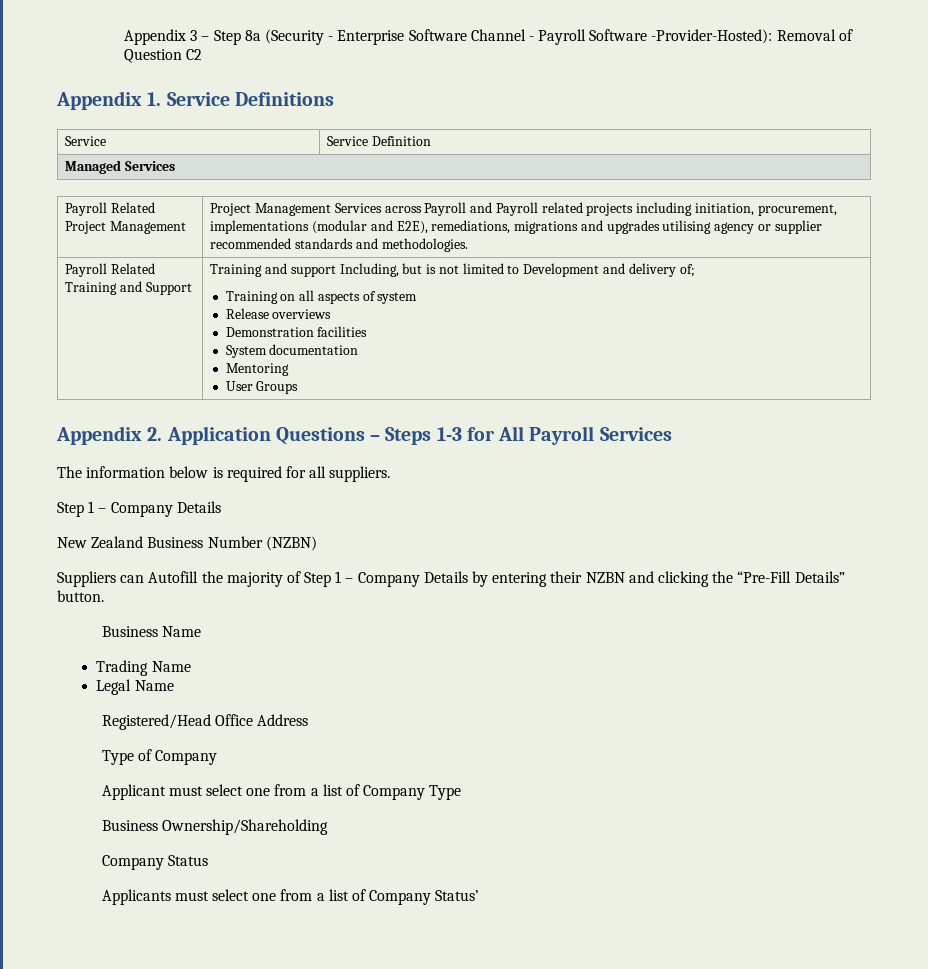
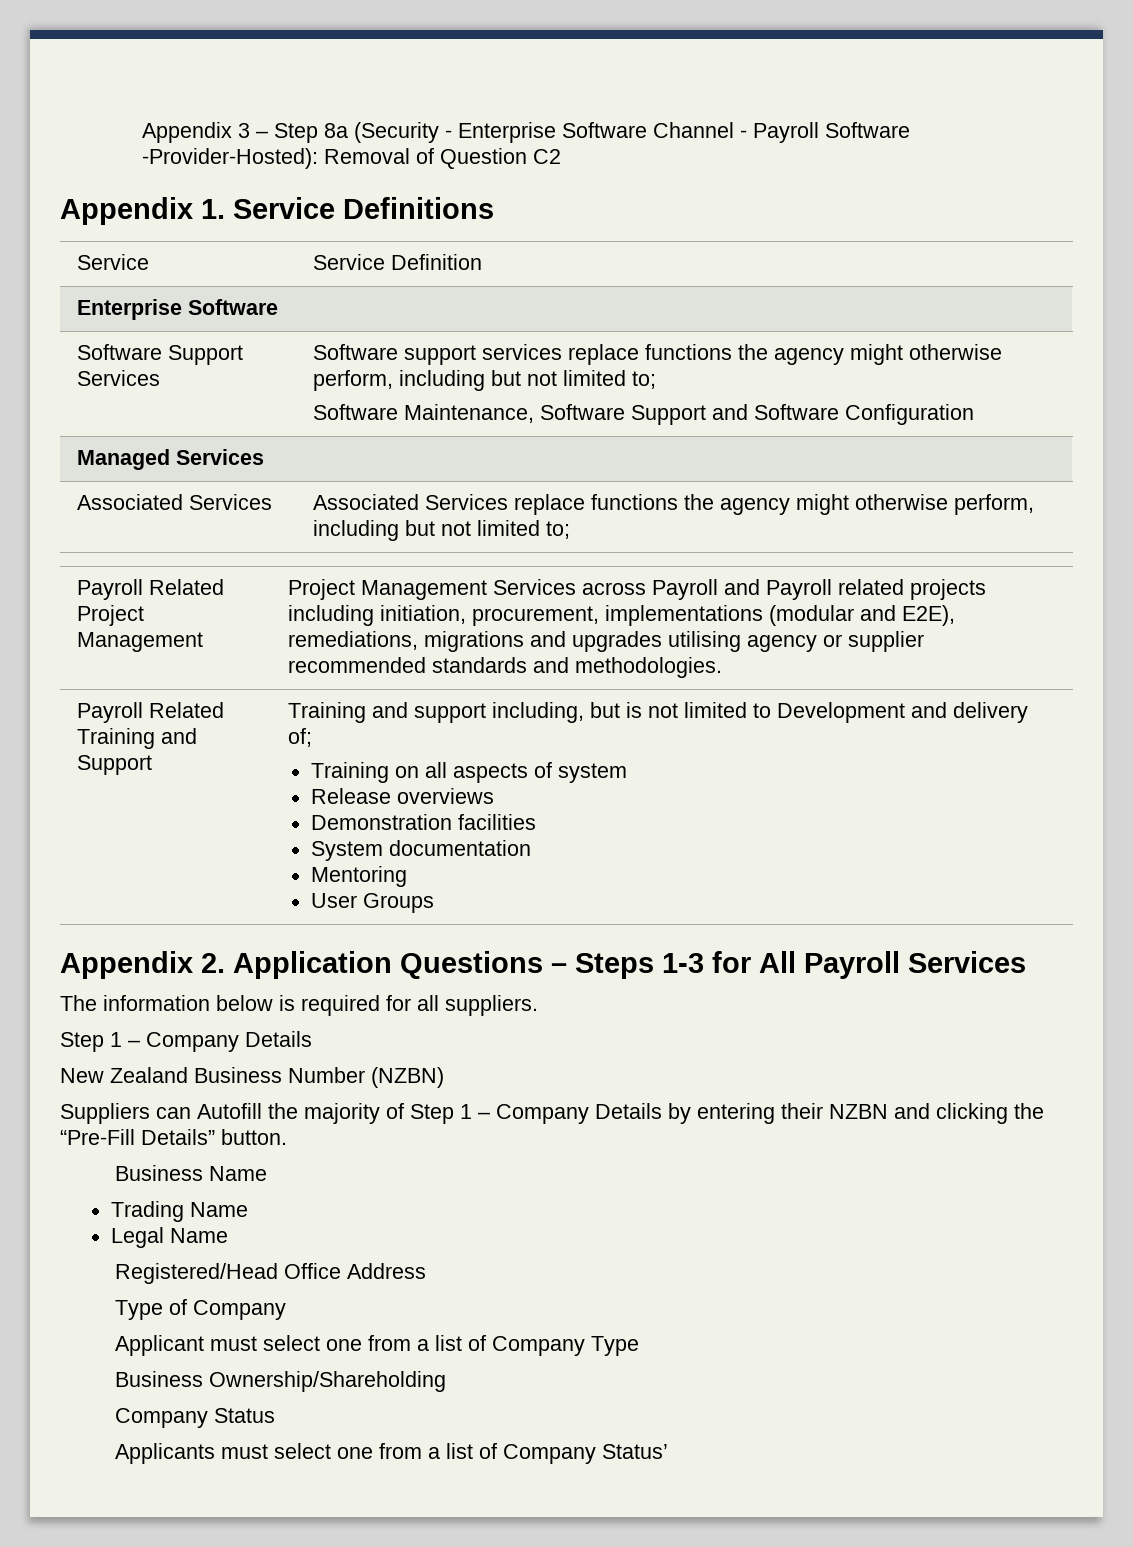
  Service | Service Definition
+ Enterprise Software
+ Software Support Services | Software support services replace functions the agency might otherwise perform, including but not limited to;
+ Software Maintenance, Software Support and Software Configuration
  Managed Services
+ Associated Services | Associated Services replace functions the agency might otherwise perform, including but not limited to;
- Payroll Related Training and Support | Training and support Including, but is not limited to Development and delivery of;
+ Payroll Related Training and Support | Training and support including, but is not limited to Development and delivery of;

